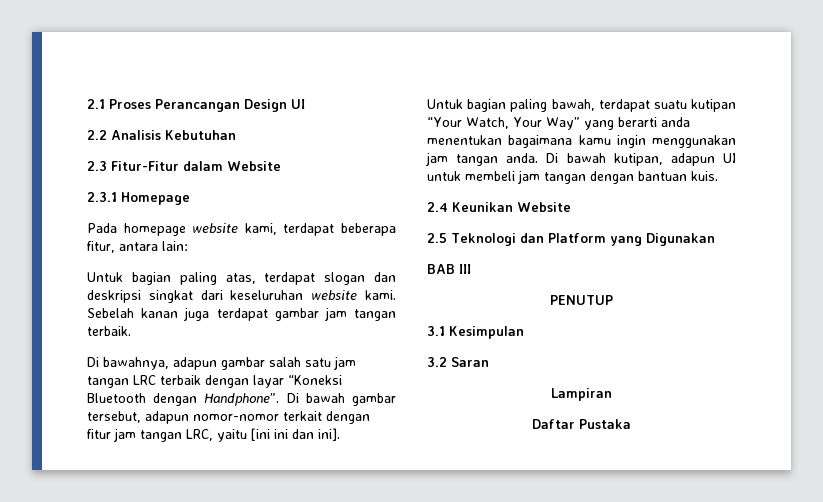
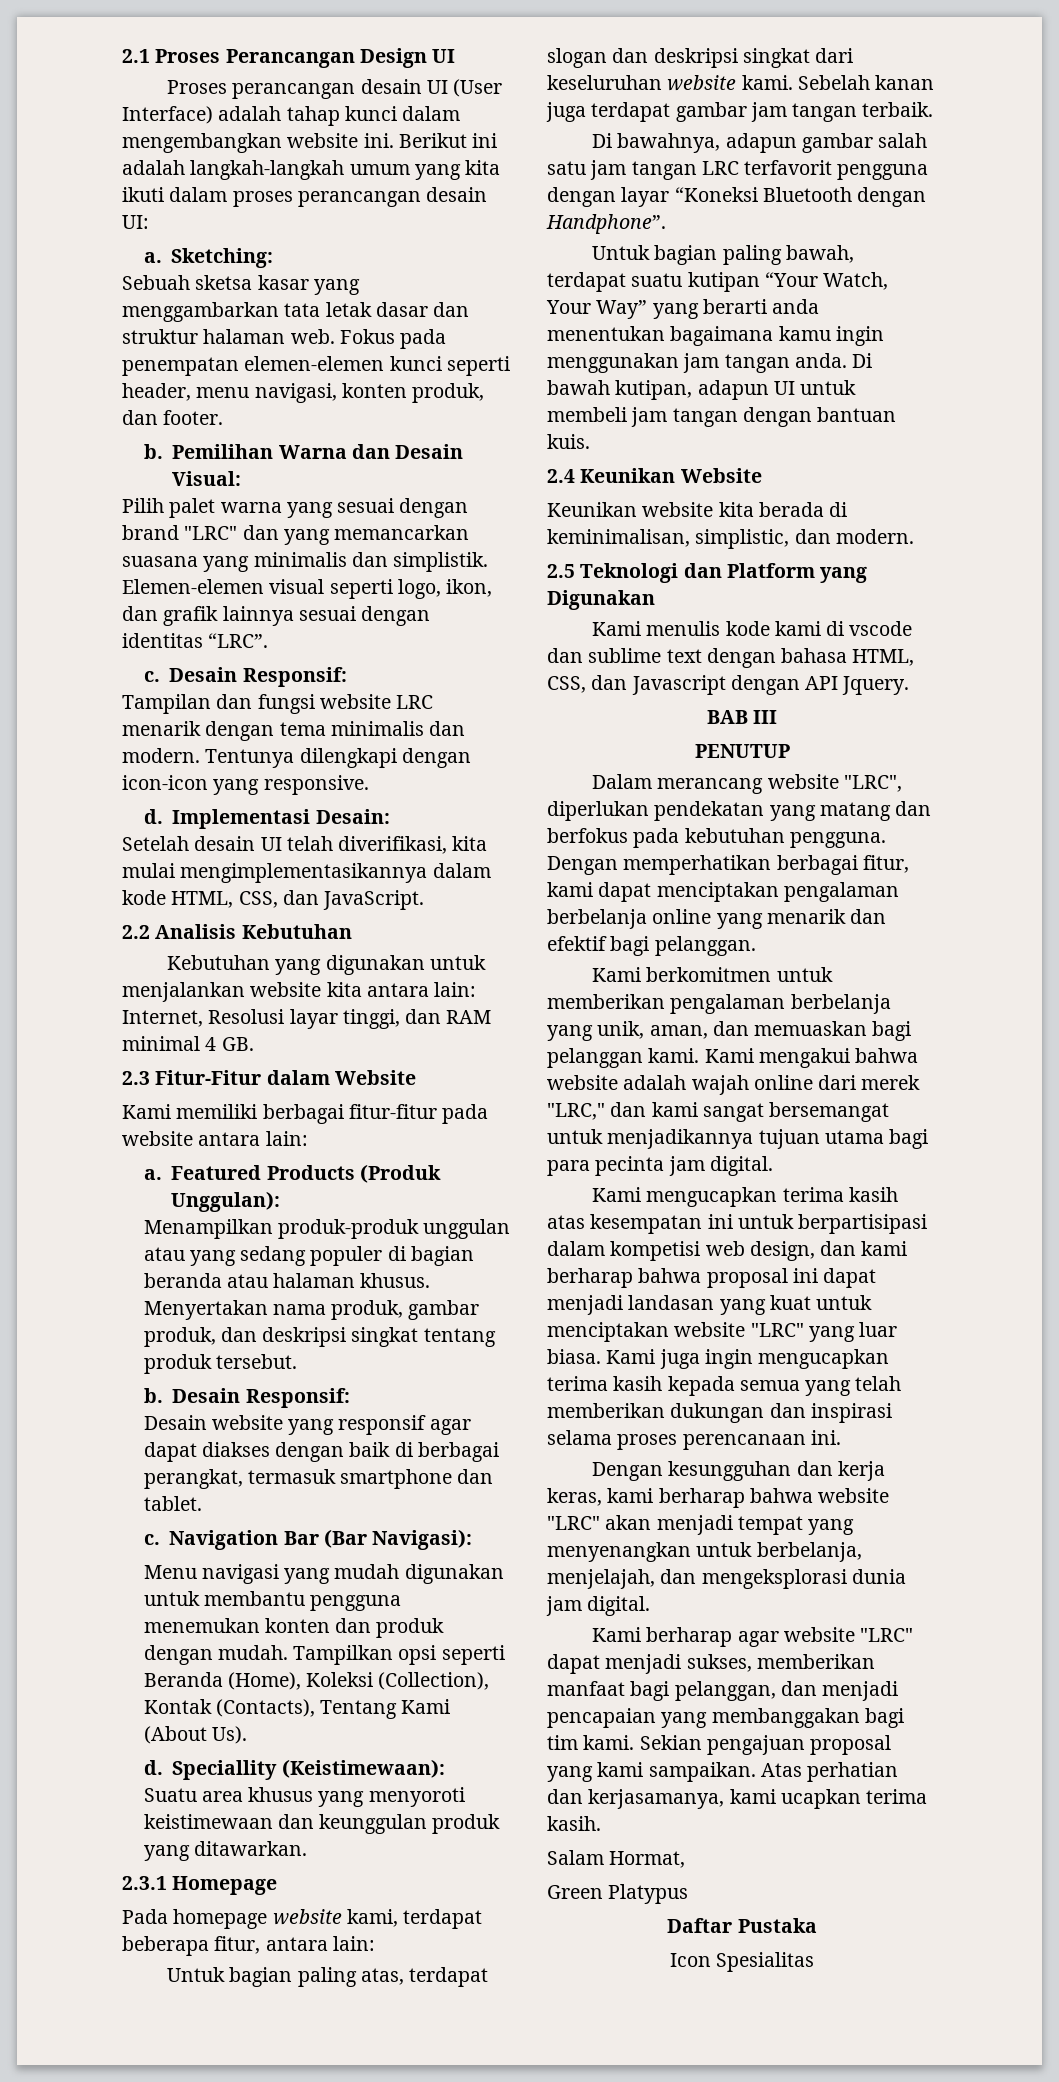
+ Proses perancangan desain UI (User Interface) adalah tahap kunci dalam mengembangkan website ini. Berikut ini adalah langkah-langkah umum yang kita ikuti dalam proses perancangan desain UI:
+ a. Sketching:
+ Sebuah sketsa kasar yang menggambarkan tata letak dasar dan struktur halaman web. Fokus pada penempatan elemen-elemen kunci seperti header, menu navigasi, konten produk, dan footer.
+ b. Pemilihan Warna dan Desain Visual:
+ Pilih palet warna yang sesuai dengan brand "LRC" dan yang memancarkan suasana yang minimalis dan simplistik. Elemen-elemen visual seperti logo, ikon, dan grafik lainnya sesuai dengan identitas “LRC”.
+ c. Desain Responsif:
+ Tampilan dan fungsi website LRC menarik dengan tema minimalis dan modern. Tentunya dilengkapi dengan icon-icon yang responsive.
+ d. Implementasi Desain:
+ Setelah desain UI telah diverifikasi, kita mulai mengimplementasikannya dalam kode HTML, CSS, dan JavaScript.
  2.2 Analisis Kebutuhan
+ Kebutuhan yang digunakan untuk menjalankan website kita antara lain: Internet, Resolusi layar tinggi, dan RAM minimal 4 GB.
  2.3 Fitur-Fitur dalam Website
+ Kami memiliki berbagai fitur-fitur pada website antara lain:
+ a. Featured Products (Produk Unggulan):
+ Menampilkan produk-produk unggulan atau yang sedang populer di bagian beranda atau halaman khusus. Menyertakan nama produk, gambar produk, dan deskripsi singkat tentang produk tersebut.
+ b. Desain Responsif:
+ Desain website yang responsif agar dapat diakses dengan baik di berbagai perangkat, termasuk smartphone dan tablet.
+ c. Navigation Bar (Bar Navigasi):
+ Menu navigasi yang mudah digunakan untuk membantu pengguna menemukan konten dan produk dengan mudah. Tampilkan opsi seperti Beranda (Home), Koleksi (Collection), Kontak (Contacts), Tentang Kami (About Us).
+ d. Speciallity (Keistimewaan):
+ Suatu area khusus yang menyoroti keistimewaan dan keunggulan produk yang ditawarkan.
- Di bawahnya, adapun gambar salah satu jam tangan LRC terbaik dengan layar “Koneksi Bluetooth dengan Handphone”. Di bawah gambar tersebut, adapun nomor-nomor terkait dengan fitur jam tangan LRC, yaitu [ini ini dan ini].
+ Di bawahnya, adapun gambar salah satu jam tangan LRC terfavorit pengguna dengan layar “Koneksi Bluetooth dengan Handphone”.
+ Keunikan website kita berada di keminimalisan, simplistic, dan modern.
+ Kami menulis kode kami di vscode dan sublime text dengan bahasa HTML, CSS, dan Javascript dengan API Jquery.
  BAB III
  PENUTUP
- 3.1 Kesimpulan
- 3.2 Saran
- Lampiran
+ Dalam merancang website "LRC", diperlukan pendekatan yang matang dan berfokus pada kebutuhan pengguna. Dengan memperhatikan berbagai fitur, kami dapat menciptakan pengalaman berbelanja online yang menarik dan efektif bagi pelanggan.
+ Kami berkomitmen untuk memberikan pengalaman berbelanja yang unik, aman, dan memuaskan bagi pelanggan kami. Kami mengakui bahwa website adalah wajah online dari merek "LRC," dan kami sangat bersemangat untuk menjadikannya tujuan utama bagi para pecinta jam digital.
+ Kami mengucapkan terima kasih atas kesempatan ini untuk berpartisipasi dalam kompetisi web design, dan kami berharap bahwa proposal ini dapat menjadi landasan yang kuat untuk menciptakan website "LRC" yang luar biasa. Kami juga ingin mengucapkan terima kasih kepada semua yang telah memberikan dukungan dan inspirasi selama proses perencanaan ini.
+ Dengan kesungguhan dan kerja keras, kami berharap bahwa website "LRC" akan menjadi tempat yang menyenangkan untuk berbelanja, menjelajah, dan mengeksplorasi dunia jam digital.
+ Kami berharap agar website "LRC" dapat menjadi sukses, memberikan manfaat bagi pelanggan, dan menjadi pencapaian yang membanggakan bagi tim kami. Sekian pengajuan proposal yang kami sampaikan. Atas perhatian dan kerjasamanya, kami ucapkan terima kasih.
+ Salam Hormat,
+ Green Platypus
+ Icon Spesialitas

